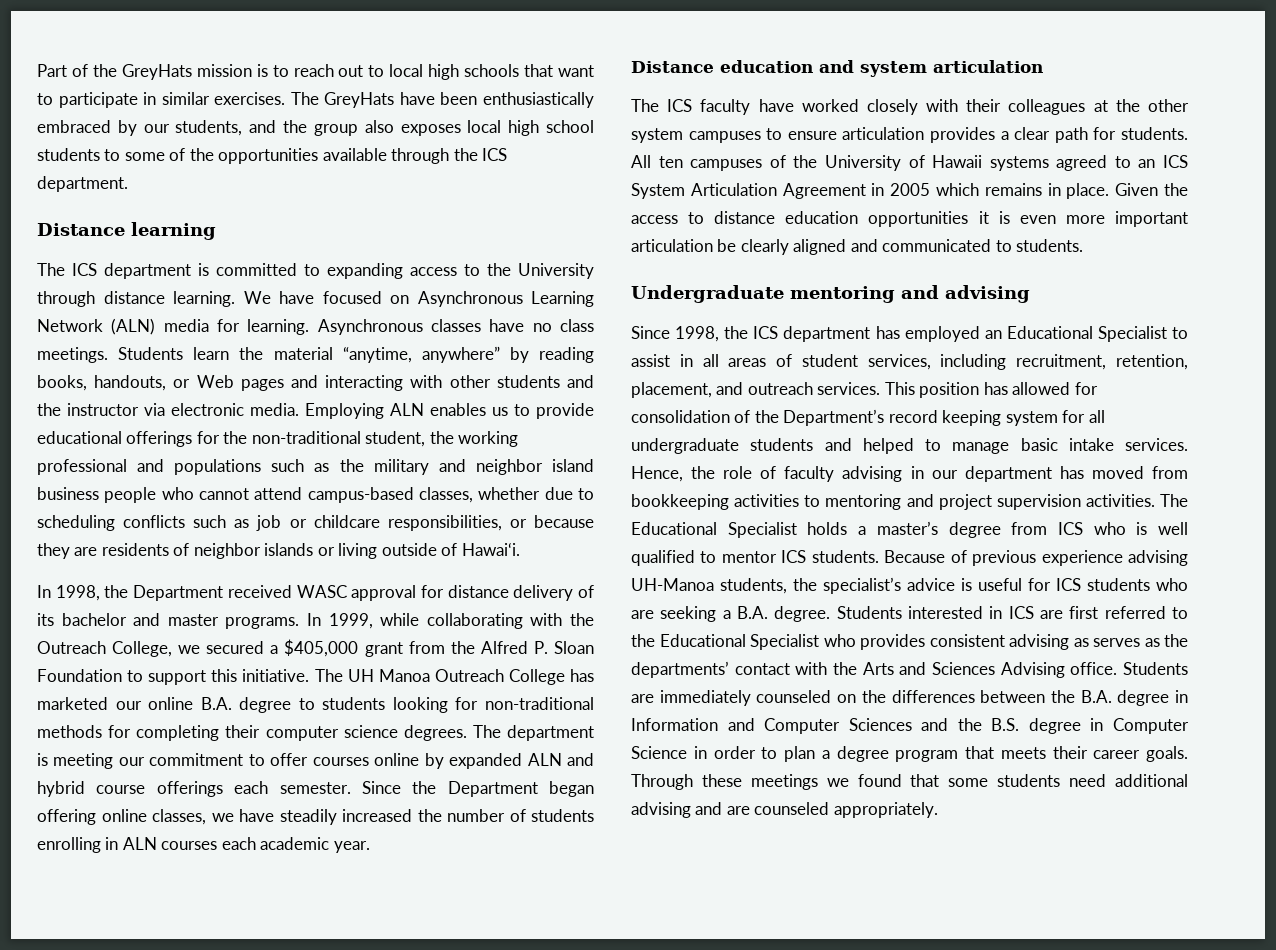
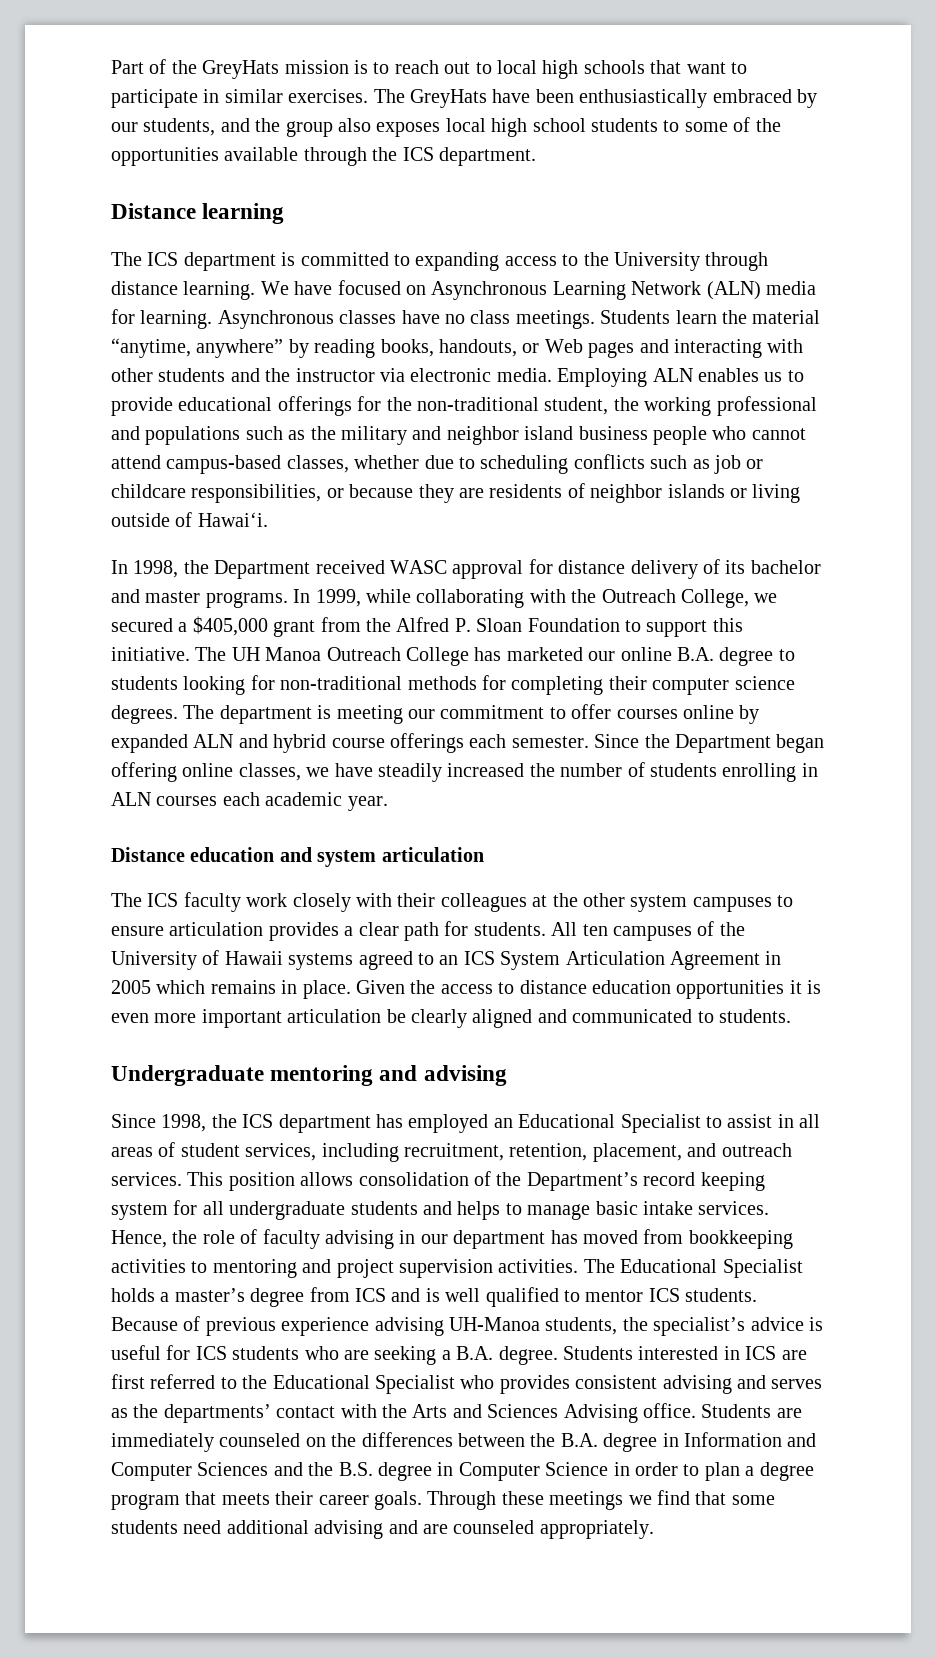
- The ICS faculty have worked closely with their colleagues at the other system campuses to ensure articulation provides a clear path for students.
+ The ICS faculty work closely with their colleagues at the other system campuses to ensure articulation provides a clear path for students.
- This position has allowed for consolidation of the Department’s record keeping system for all undergraduate students and helped to manage basic intake services.
+ This position allows consolidation of the Department’s record keeping system for all undergraduate students and helps to manage basic intake services.
- The Educational Specialist holds a master’s degree from ICS who is well qualified to mentor ICS students.
+ The Educational Specialist holds a master’s degree from ICS and is well qualified to mentor ICS students.
- Students interested in ICS are first referred to the Educational Specialist who provides consistent advising as serves as the departments’ contact with the Arts and Sciences Advising office.
+ Students interested in ICS are first referred to the Educational Specialist who provides consistent advising and serves as the departments’ contact with the Arts and Sciences Advising office.
- Through these meetings we found that some students need additional advising and are counseled appropriately.
+ Through these meetings we find that some students need additional advising and are counseled appropriately.

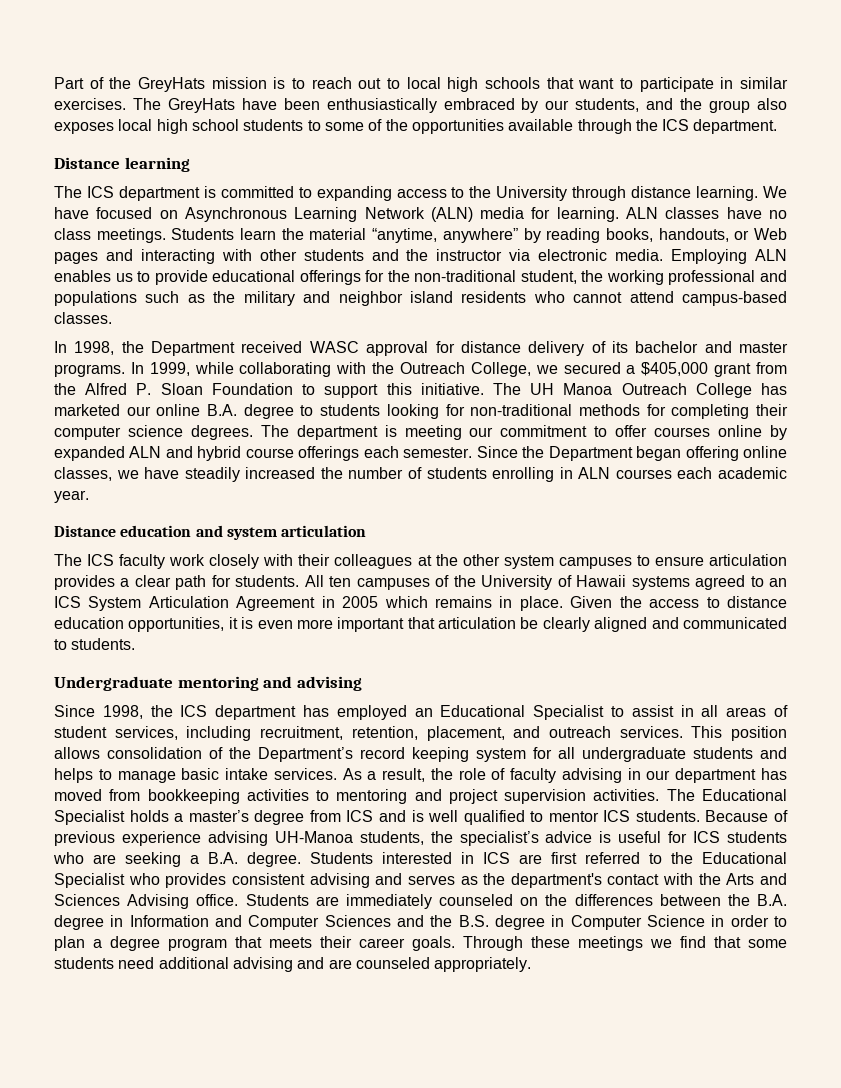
- Asynchronous classes have no class meetings.
+ ALN classes have no class meetings.
- Employing ALN enables us to provide educational offerings for the non-traditional student, the working professional and populations such as the military and neighbor island business people who cannot attend campus-based classes, whether due to scheduling conflicts such as job or childcare responsibilities, or because they are residents of neighbor islands or living outside of Hawai‘i.
+ Employing ALN enables us to provide educational offerings for the non-traditional student, the working professional and populations such as the military and neighbor island residents who cannot attend campus-based classes.
- Given the access to distance education opportunities it is even more important articulation be clearly aligned and communicated to students.
+ Given the access to distance education opportunities, it is even more important that articulation be clearly aligned and communicated to students.
- Hence, the role of faculty advising in our department has moved from bookkeeping activities to mentoring and project supervision activities.
+ As a result, the role of faculty advising in our department has moved from bookkeeping activities to mentoring and project supervision activities.
- Students interested in ICS are first referred to the Educational Specialist who provides consistent advising and serves as the departments’ contact with the Arts and Sciences Advising office.
+ Students interested in ICS are first referred to the Educational Specialist who provides consistent advising and serves as the department's contact with the Arts and Sciences Advising office.

